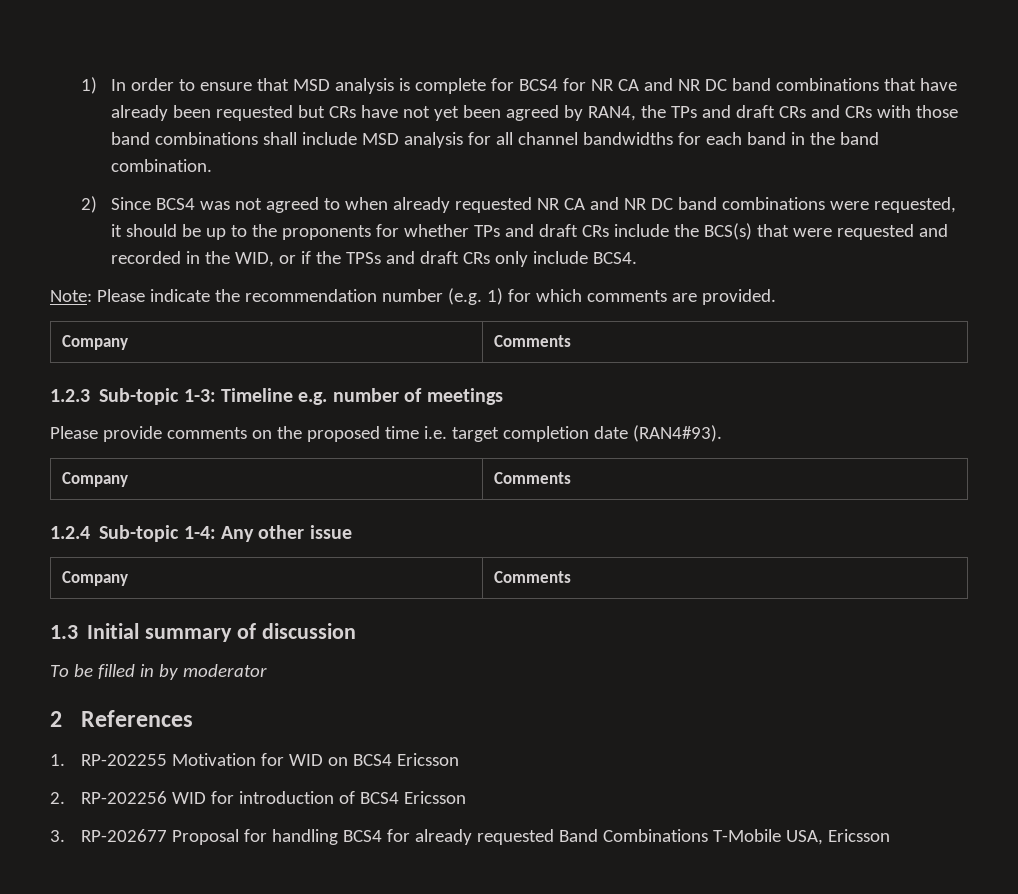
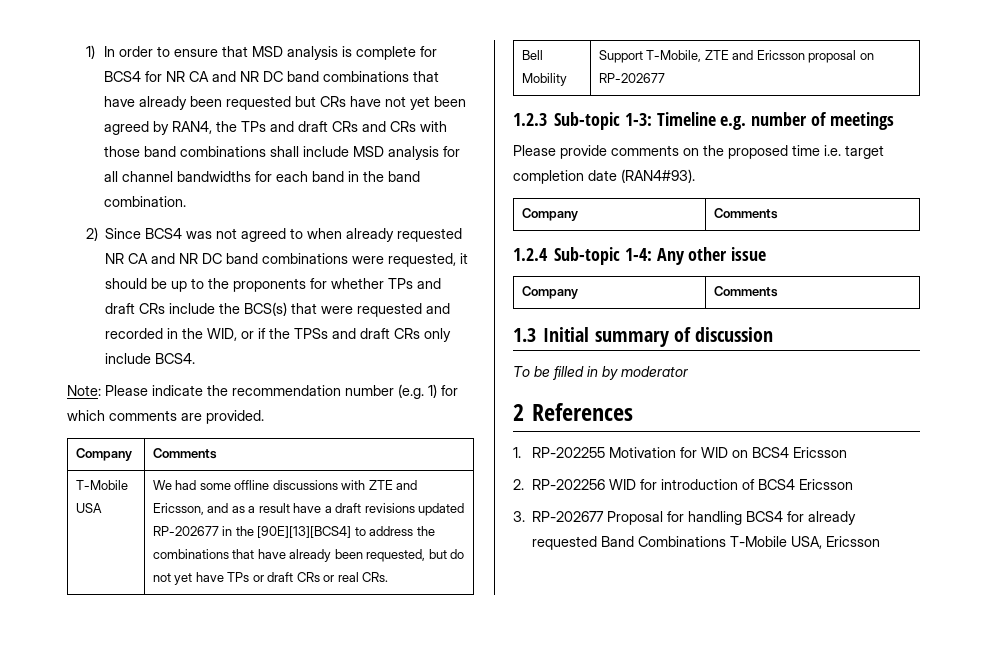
+ T-Mobile USA | We had some offline discussions with ZTE and Ericsson, and as a result have a draft revisions updated RP-202677 in the [90E][13][BCS4] to address the combinations that have already been requested, but do not yet have TPs or draft CRs or real CRs.
+ Bell Mobility | Support T-Mobile, ZTE and Ericsson proposal on RP-202677

